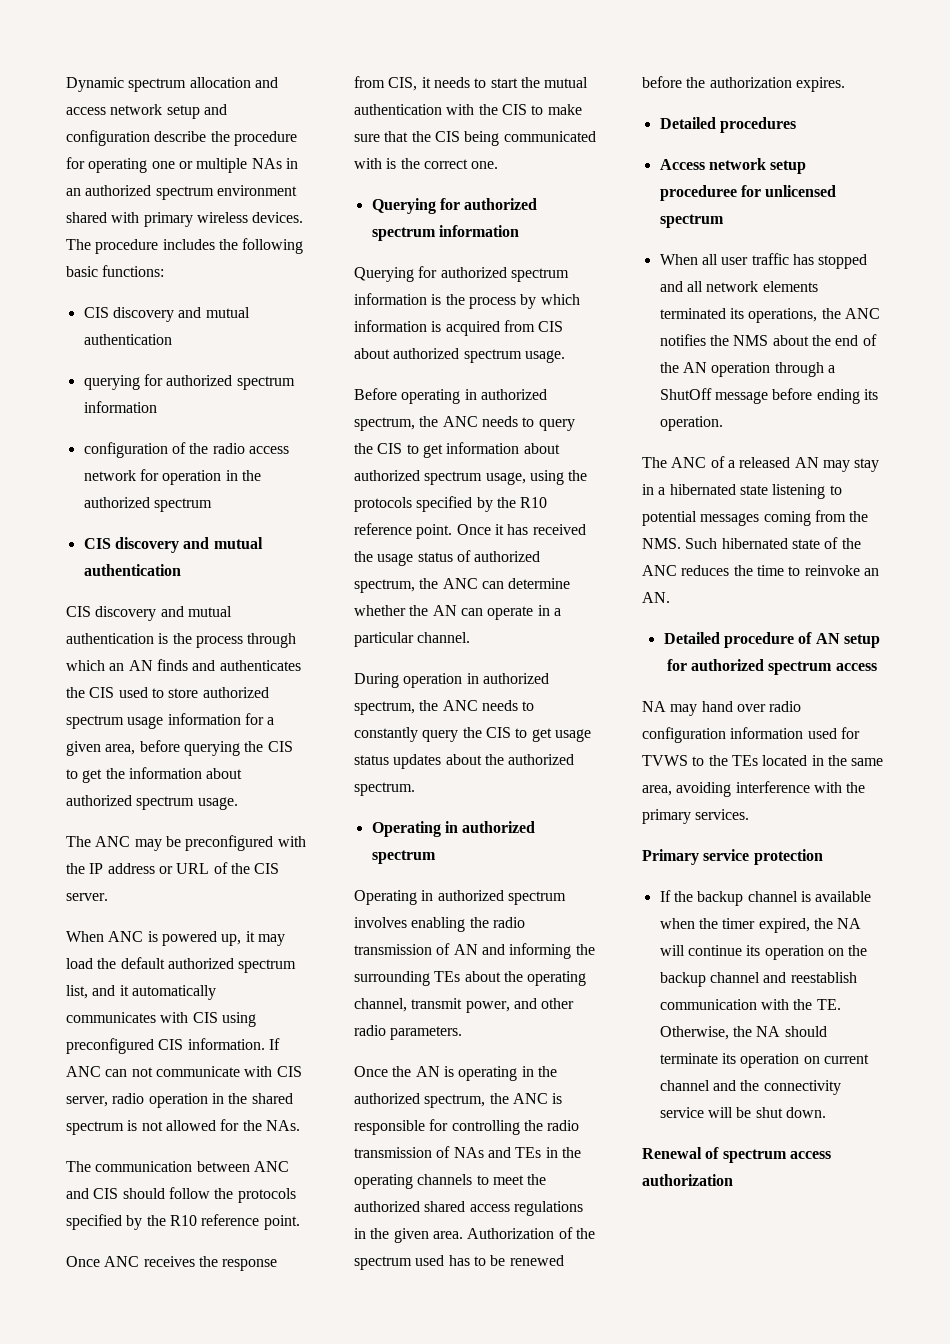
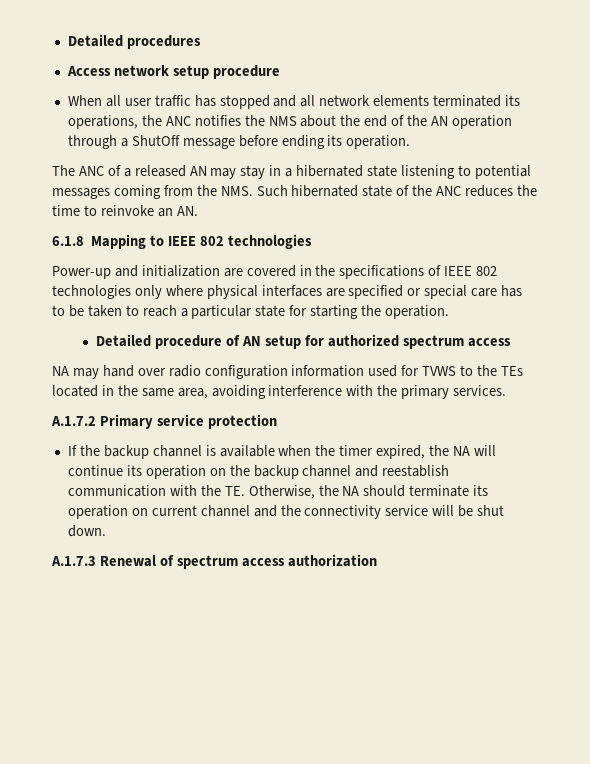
- Dynamic spectrum allocation and access network setup and configuration describe the procedure for operating one or multiple NAs in an authorized spectrum environment shared with primary wireless devices. The procedure includes the following basic functions:
- CIS discovery and mutual authentication
- querying for authorized spectrum information
- configuration of the radio access network for operation in the authorized spectrum
- CIS discovery and mutual authentication
- CIS discovery and mutual authentication is the process through which an AN finds and authenticates the CIS used to store authorized spectrum usage information for a given area, before querying the CIS to get the information about authorized spectrum usage.
- The ANC may be preconfigured with the IP address or URL of the CIS server.
- When ANC is powered up, it may load the default authorized spectrum list, and it automatically communicates with CIS using preconfigured CIS information. If ANC can not communicate with CIS server, radio operation in the shared spectrum is not allowed for the NAs.
- The communication between ANC and CIS should follow the protocols specified by the R10 reference point.
- Once ANC receives the response from CIS, it needs to start the mutual authentication with the CIS to make sure that the CIS being communicated with is the correct one.
- Querying for authorized spectrum information
- Querying for authorized spectrum information is the process by which information is acquired from CIS about authorized spectrum usage.
- Before operating in authorized spectrum, the ANC needs to query the CIS to get information about authorized spectrum usage, using the protocols specified by the R10 reference point. Once it has received the usage status of authorized spectrum, the ANC can determine whether the AN can operate in a particular channel.
- During operation in authorized spectrum, the ANC needs to constantly query the CIS to get usage status updates about the authorized spectrum.
- Operating in authorized spectrum
- Operating in authorized spectrum involves enabling the radio transmission of AN and informing the surrounding TEs about the operating channel, transmit power, and other radio parameters.
- Once the AN is operating in the authorized spectrum, the ANC is responsible for controlling the radio transmission of NAs and TEs in the operating channels to meet the authorized shared access regulations in the given area. Authorization of the spectrum used has to be renewed before the authorization expires.
- Access network setup proceduree for unlicensed spectrum
+ Access network setup procedure
+ 6.1.8 Mapping to IEEE 802 technologies
+ Power-up and initialization are covered in the specifications of IEEE 802 technologies only where physical interfaces are specified or special care has to be taken to reach a particular state for starting the operation.
- Primary service protection
+ A.1.7.2 Primary service protection
- Renewal of spectrum access authorization
+ A.1.7.3 Renewal of spectrum access authorization

